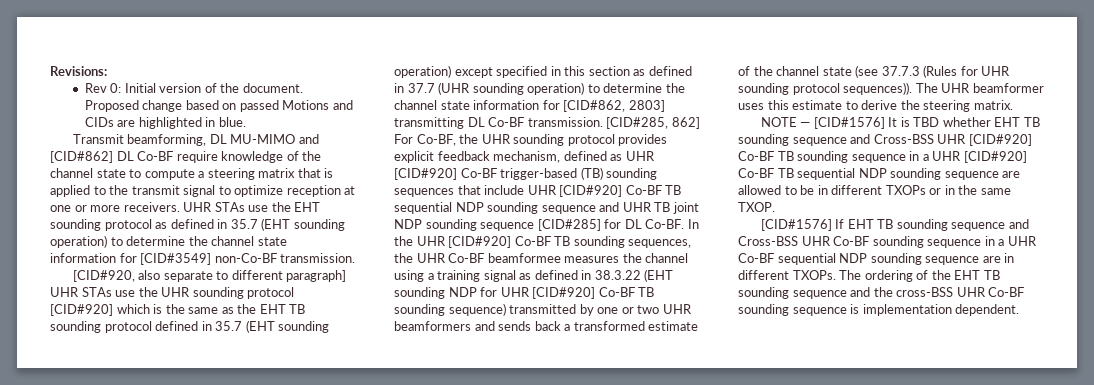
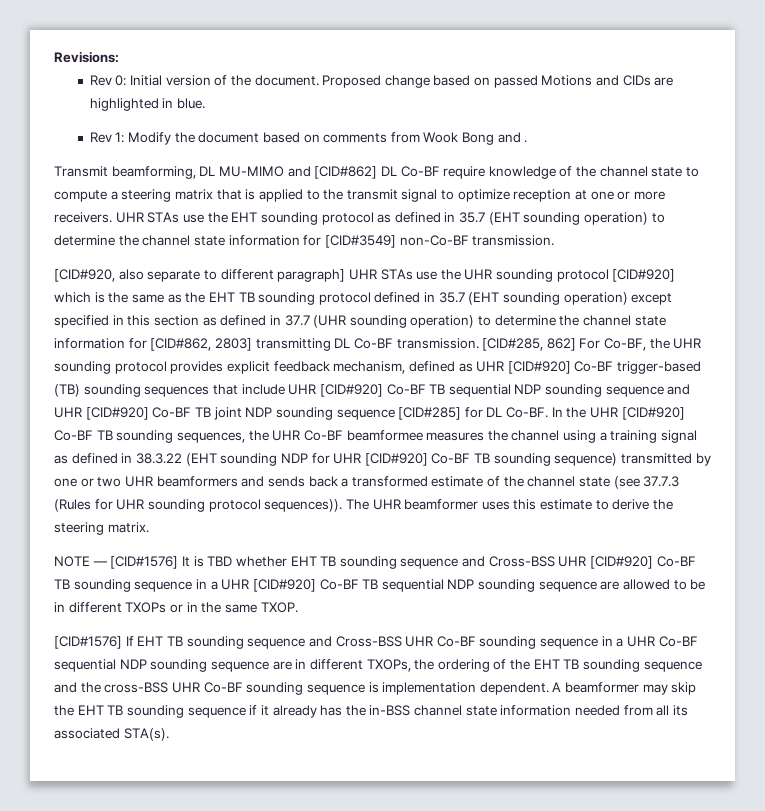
+ Rev 1: Modify the document based on comments from Wook Bong and .
- [CID#285, 862] For Co-BF, the UHR sounding protocol provides explicit feedback mechanism, defined as UHR [CID#920] Co-BF trigger-based (TB) sounding sequences that include UHR [CID#920] Co-BF TB sequential NDP sounding sequence and UHR TB joint NDP sounding sequence [CID#285] for DL Co-BF.
+ [CID#285, 862] For Co-BF, the UHR sounding protocol provides explicit feedback mechanism, defined as UHR [CID#920] Co-BF trigger-based (TB) sounding sequences that include UHR [CID#920] Co-BF TB sequential NDP sounding sequence and UHR [CID#920] Co-BF TB joint NDP sounding sequence [CID#285] for DL Co-BF.
- [CID#1576] If EHT TB sounding sequence and Cross-BSS UHR Co-BF sounding sequence in a UHR Co-BF sequential NDP sounding sequence are in different TXOPs. The ordering of the EHT TB sounding sequence and the cross-BSS UHR Co-BF sounding sequence is implementation dependent.
+ [CID#1576] If EHT TB sounding sequence and Cross-BSS UHR Co-BF sounding sequence in a UHR Co-BF sequential NDP sounding sequence are in different TXOPs, the ordering of the EHT TB sounding sequence and the cross-BSS UHR Co-BF sounding sequence is implementation dependent.
+ A beamformer may skip the EHT TB sounding sequence if it already has the in-BSS channel state information needed from all its associated STA(s).

